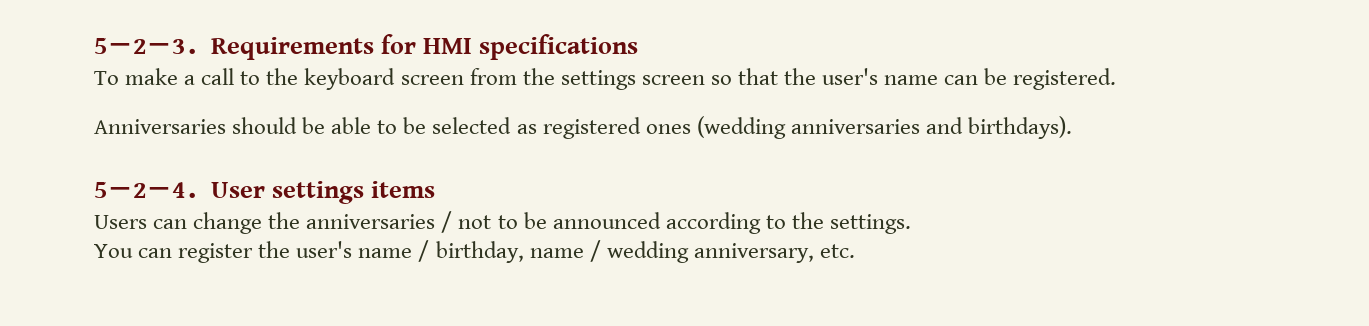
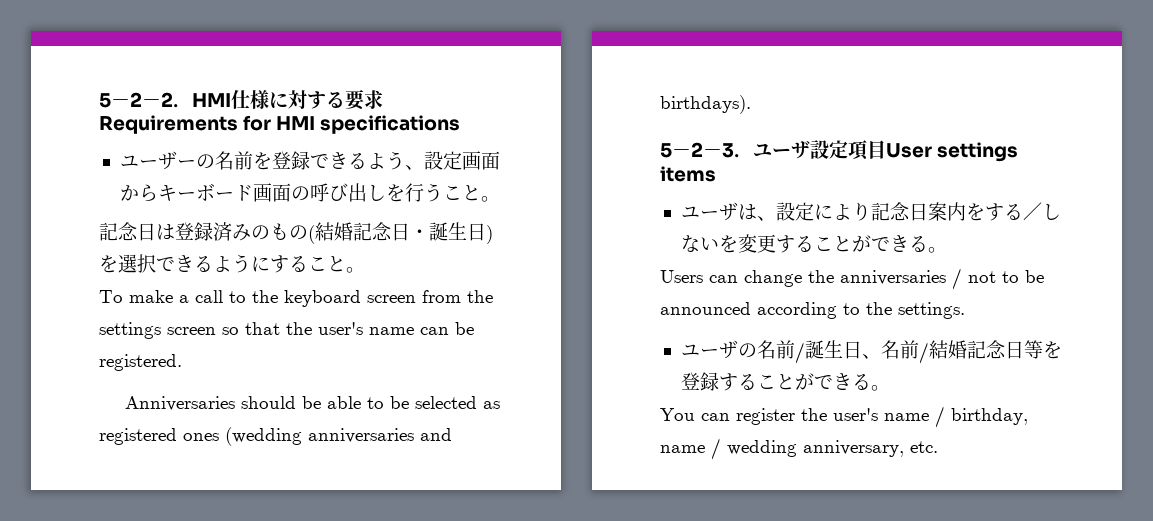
- 5－2－3．Requirements for HMI specifications
+ 5－2－2．HMI仕様に対する要求Requirements for HMI specifications
+ ユーザーの名前を登録できるよう、設定画面からキーボード画面の呼び出しを行うこと。
+ 記念日は登録済みのもの(結婚記念日・誕生日)を選択できるようにすること。
- 5－2－4．User settings items
+ 5－2－3．ユーザ設定項目User settings items
+ ユーザは、設定により記念日案内をする／しないを変更することができる。
+ ユーザの名前/誕生日、名前/結婚記念日等を登録することができる。

